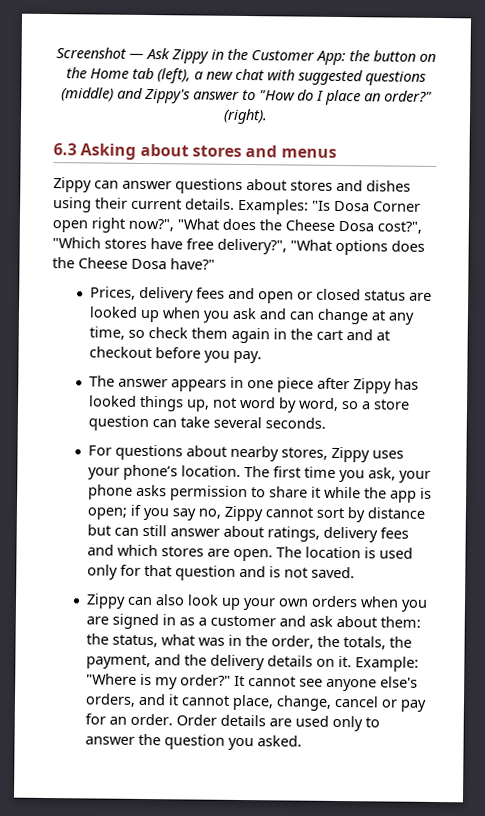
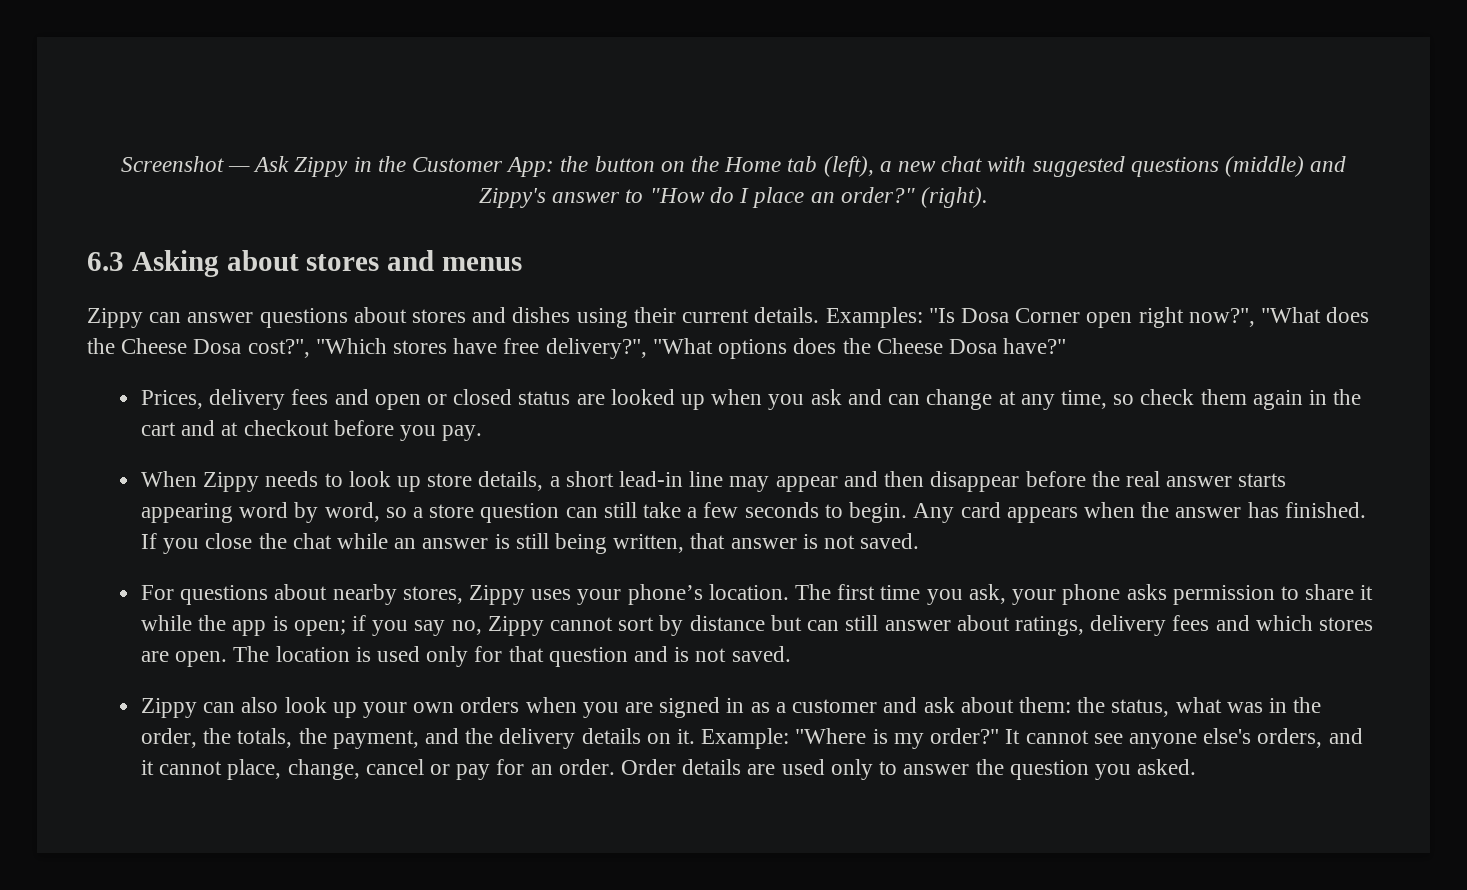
- The answer appears in one piece after Zippy has looked things up, not word by word, so a store question can take several seconds.
+ When Zippy needs to look up store details, a short lead-in line may appear and then disappear before the real answer starts appearing word by word, so a store question can still take a few seconds to begin. Any card appears when the answer has finished. If you close the chat while an answer is still being written, that answer is not saved.

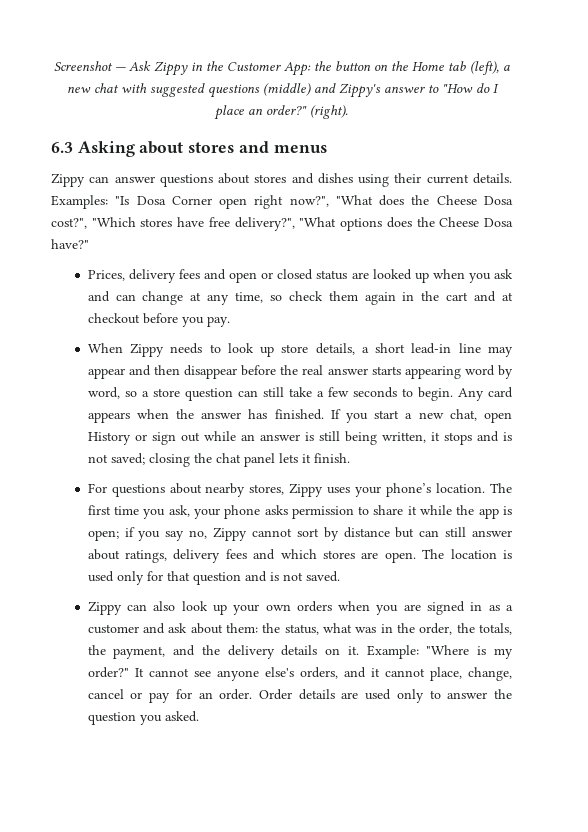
- If you close the chat while an answer is still being written, that answer is not saved.
+ If you start a new chat, open History or sign out while an answer is still being written, it stops and is not saved; closing the chat panel lets it finish.

